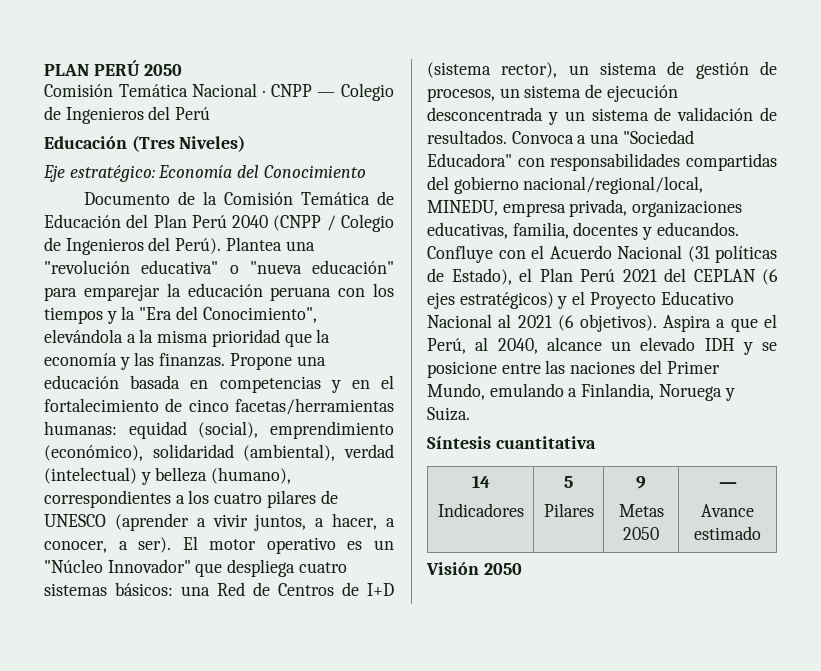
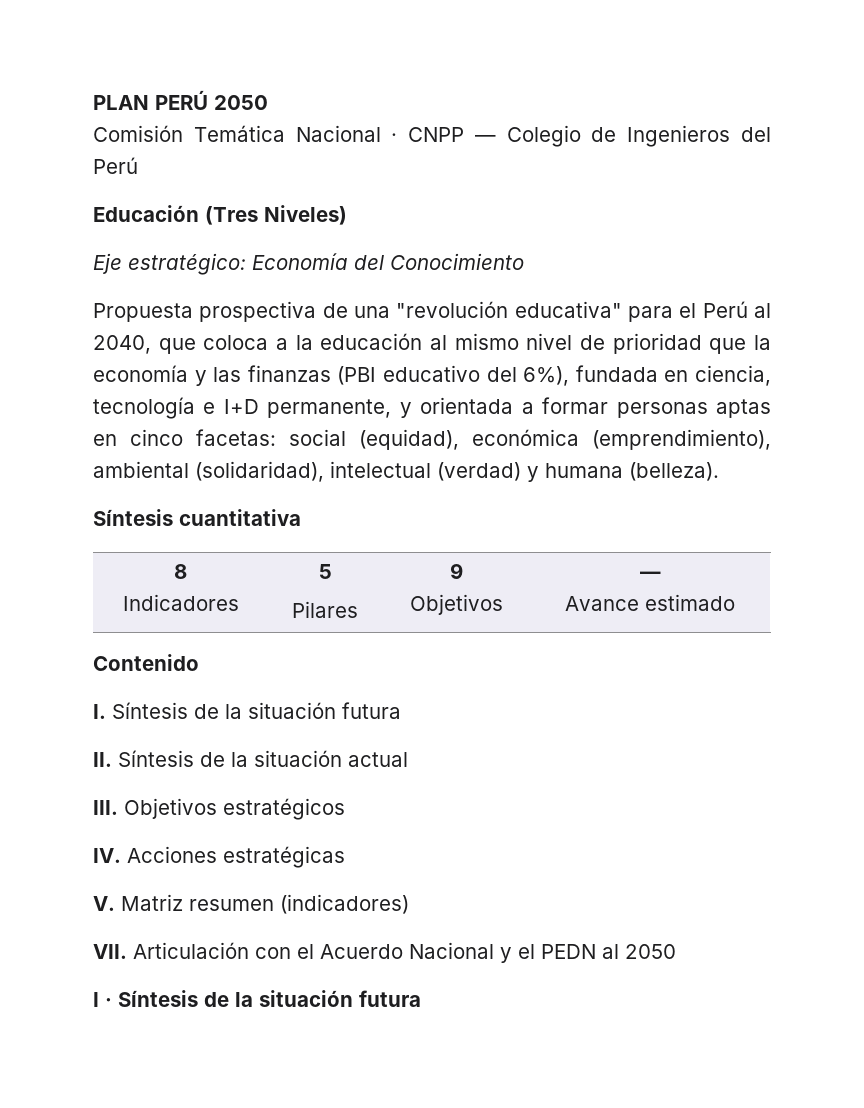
- Documento de la Comisión Temática de Educación del Plan Perú 2040 (CNPP / Colegio de Ingenieros del Perú). Plantea una "revolución educativa" o "nueva educación" para emparejar la educación peruana con los tiempos y la "Era del Conocimiento", elevándola a la misma prioridad que la economía y las finanzas. Propone una educación basada en competencias y en el fortalecimiento de cinco facetas/herramientas humanas: equidad (social), emprendimiento (económico), solidaridad (ambiental), verdad (intelectual) y belleza (humano), correspondientes a los cuatro pilares de UNESCO (aprender a vivir juntos, a hacer, a conocer, a ser). El motor operativo es un "Núcleo Innovador" que despliega cuatro sistemas básicos: una Red de Centros de I+D (sistema rector), un sistema de gestión de procesos, un sistema de ejecución desconcentrada y un sistema de validación de resultados. Convoca a una "Sociedad Educadora" con responsabilidades compartidas del gobierno nacional/regional/local, MINEDU, empresa privada, organizaciones educativas, familia, docentes y educandos. Confluye con el Acuerdo Nacional (31 políticas de Estado), el Plan Perú 2021 del CEPLAN (6 ejes estratégicos) y el Proyecto Educativo Nacional al 2021 (6 objetivos). Aspira a que el Perú, al 2040, alcance un elevado IDH y se posicione entre las naciones del Primer Mundo, emulando a Finlandia, Noruega y Suiza.
+ Propuesta prospectiva de una "revolución educativa" para el Perú al 2040, que coloca a la educación al mismo nivel de prioridad que la economía y las finanzas (PBI educativo del 6%), fundada en ciencia, tecnología e I+D permanente, y orientada a formar personas aptas en cinco facetas: social (equidad), económica (emprendimiento), ambiental (solidaridad), intelectual (verdad) y humana (belleza).
- 14
+ 8
  Indicadores | 5
  Pilares | 9
- Metas 2050 | —
+ Objetivos | —
- Visión 2050
+ Contenido
+ I. Síntesis de la situación futura
+ II. Síntesis de la situación actual
+ III. Objetivos estratégicos
+ IV. Acciones estratégicas
+ V. Matriz resumen (indicadores)
+ VII. Articulación con el Acuerdo Nacional y el PEDN al 2050
+ I · Síntesis de la situación futura

